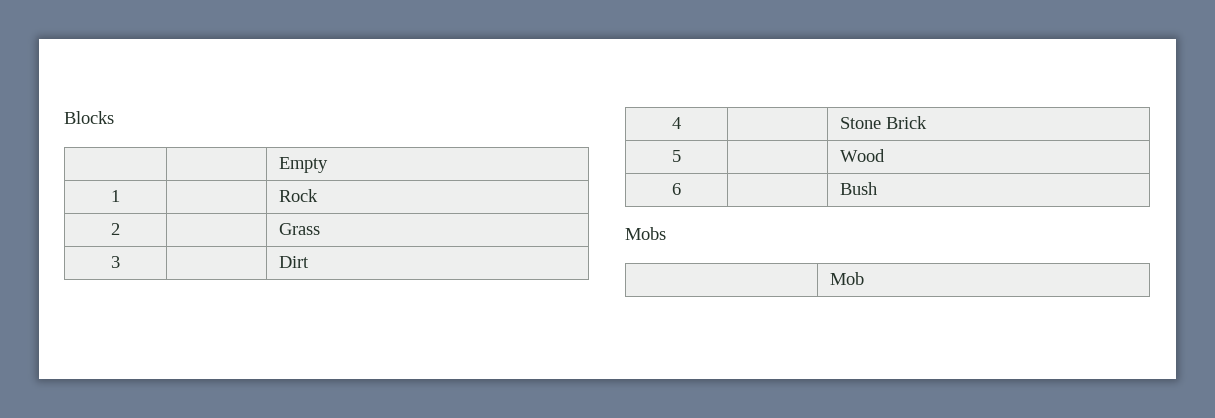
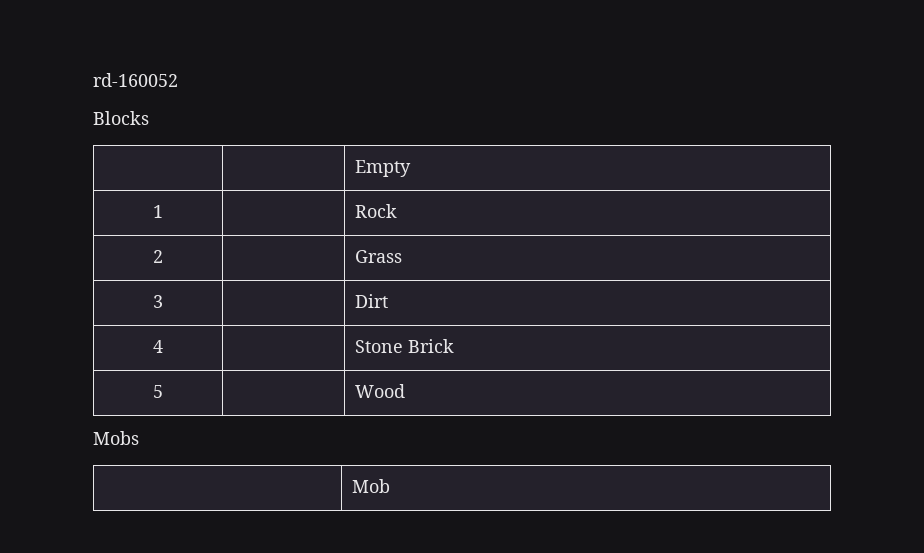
+ rd-160052
- 6 | | Bush

